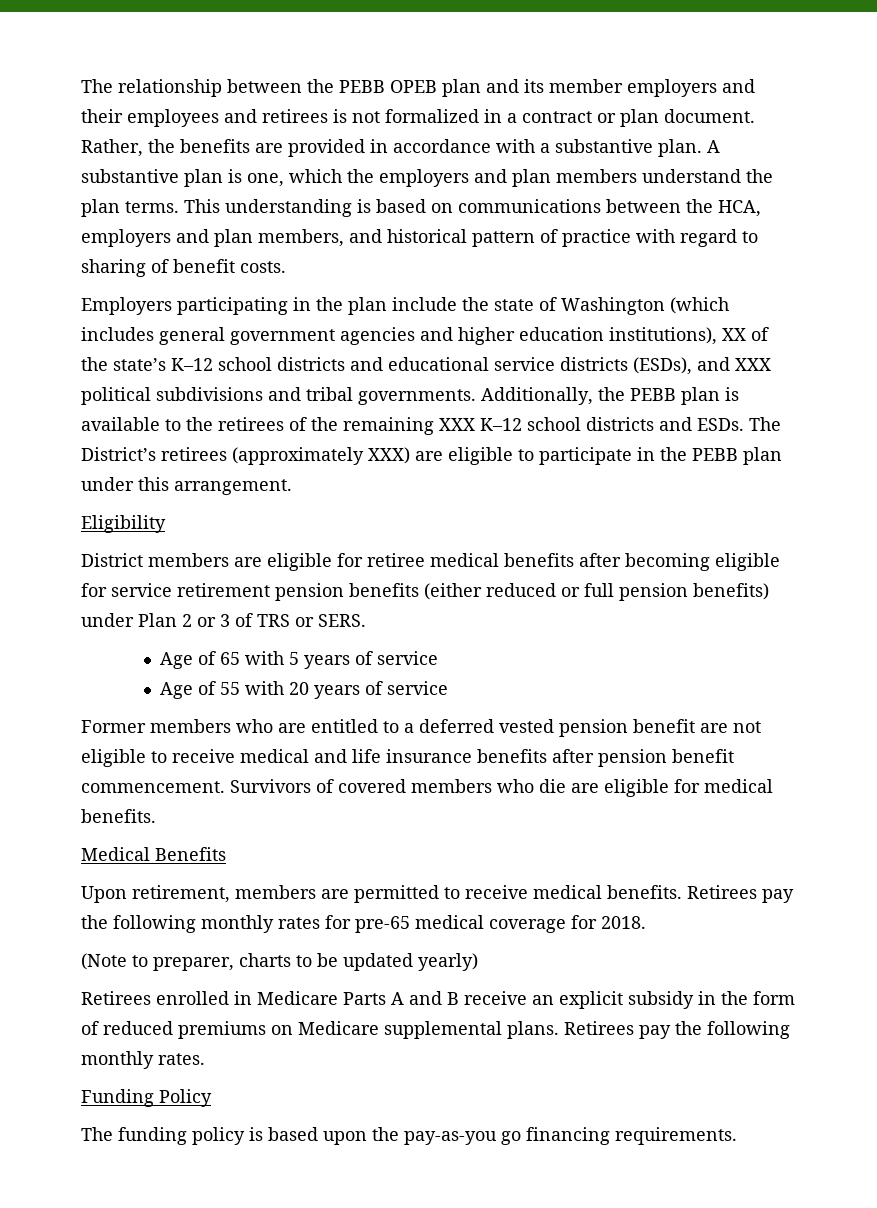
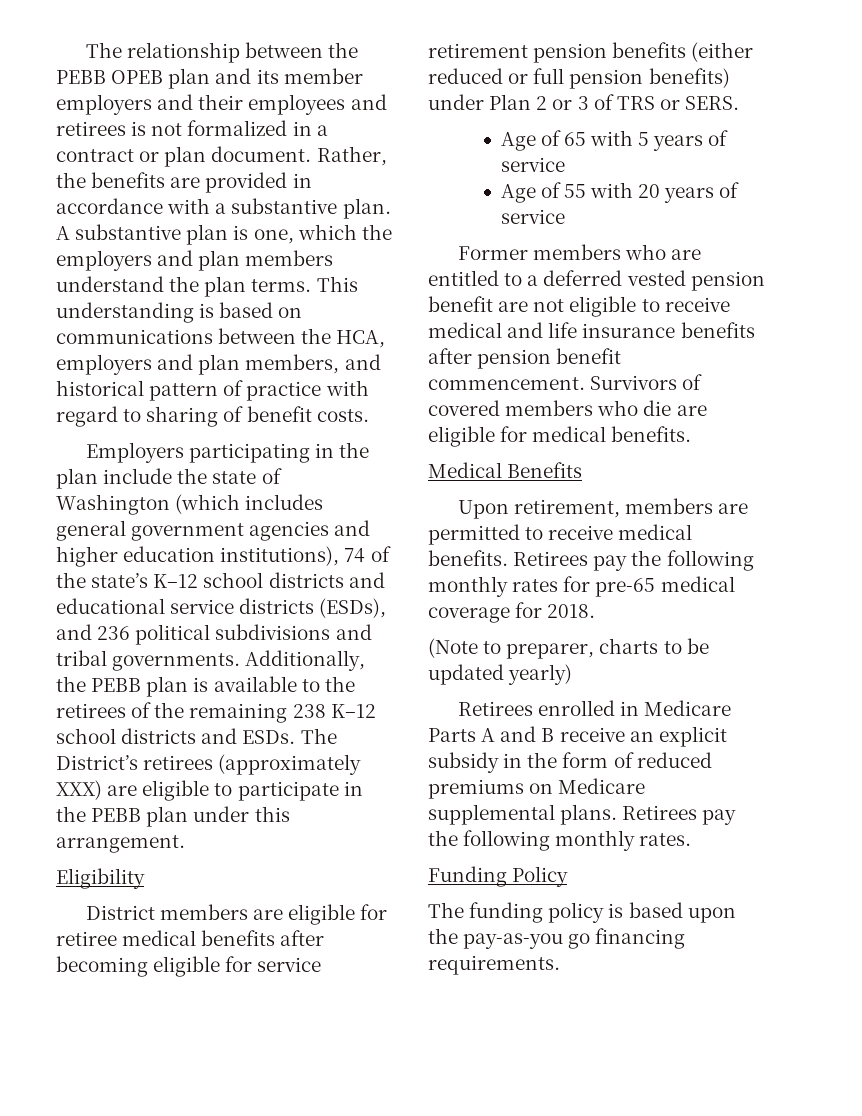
- Employers participating in the plan include the state of Washington (which includes general government agencies and higher education institutions), XX of the state’s K–12 school districts and educational service districts (ESDs), and XXX political subdivisions and tribal governments.
+ Employers participating in the plan include the state of Washington (which includes general government agencies and higher education institutions), 74 of the state’s K–12 school districts and educational service districts (ESDs), and 236 political subdivisions and tribal governments.
- Additionally, the PEBB plan is available to the retirees of the remaining XXX K–12 school districts and ESDs.
+ Additionally, the PEBB plan is available to the retirees of the remaining 238 K–12 school districts and ESDs.

